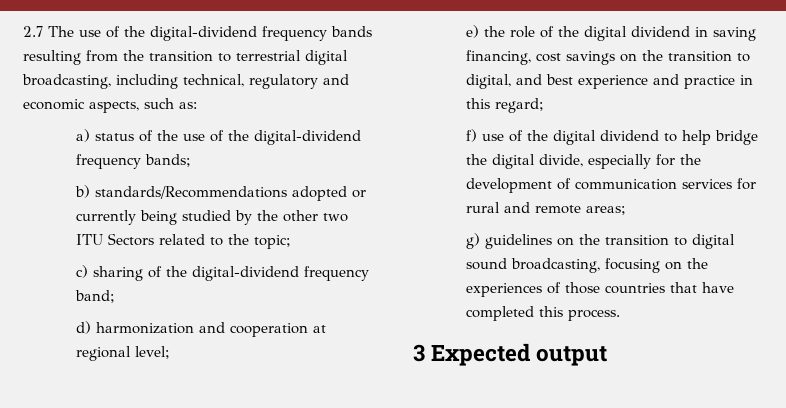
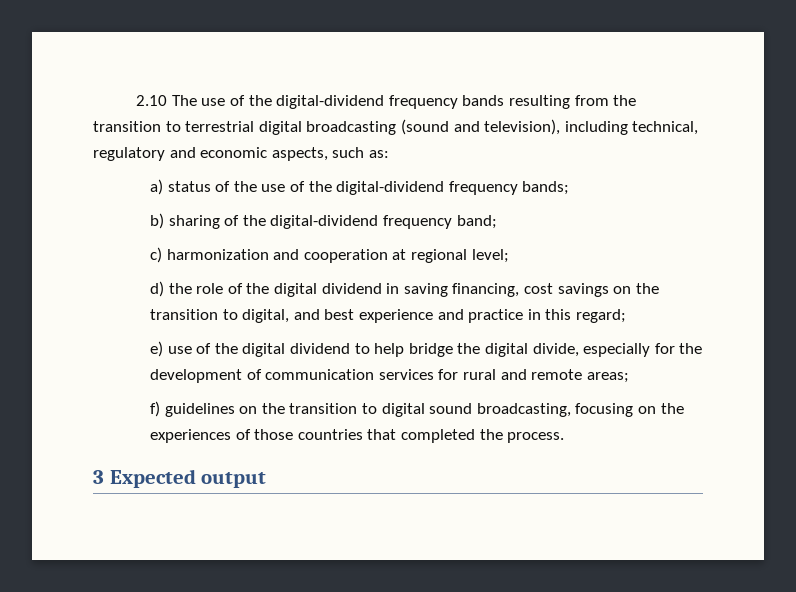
- 2.7 The use of the digital-dividend frequency bands resulting from the transition to terrestrial digital broadcasting, including technical, regulatory and economic aspects, such as:
+ 2.10 The use of the digital-dividend frequency bands resulting from the transition to terrestrial digital broadcasting (sound and television), including technical, regulatory and economic aspects, such as:
- b) standards/Recommendations adopted or currently being studied by the other two ITU Sectors related to the topic;
- c) sharing of the digital-dividend frequency band;
+ b) sharing of the digital-dividend frequency band;
- d) harmonization and cooperation at regional level;
+ c) harmonization and cooperation at regional level;
- e) the role of the digital dividend in saving financing, cost savings on the transition to digital, and best experience and practice in this regard;
+ d) the role of the digital dividend in saving financing, cost savings on the transition to digital, and best experience and practice in this regard;
- f) use of the digital dividend to help bridge the digital divide, especially for the development of communication services for rural and remote areas;
+ e) use of the digital dividend to help bridge the digital divide, especially for the development of communication services for rural and remote areas;
- g) guidelines on the transition to digital sound broadcasting, focusing on the experiences of those countries that have completed this process.
+ f) guidelines on the transition to digital sound broadcasting, focusing on the experiences of those countries that completed the process.

